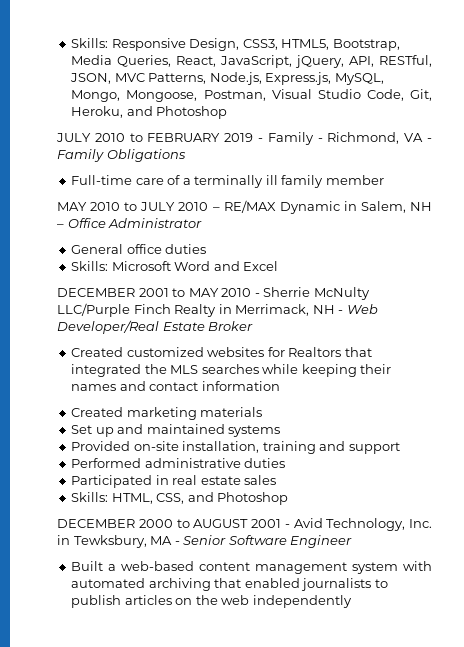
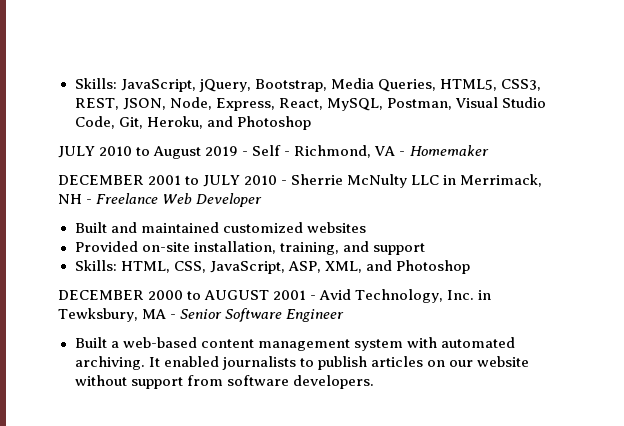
- Skills: Responsive Design, CSS3, HTML5, Bootstrap, Media Queries, React, JavaScript, jQuery, API, RESTful, JSON, MVC Patterns, Node.js, Express.js, MySQL, Mongo, Mongoose, Postman, Visual Studio Code, Git, Heroku, and Photoshop
+ Skills: JavaScript, jQuery, Bootstrap, Media Queries, HTML5, CSS3, REST, JSON, Node, Express, React, MySQL, Postman, Visual Studio Code, Git, Heroku, and Photoshop
- JULY 2010 to FEBRUARY 2019 - Family - Richmond, VA - Family Obligations
- Full-time care of a terminally ill family member
- MAY 2010 to JULY 2010 – RE/MAX Dynamic in Salem, NH – Office Administrator
- General office duties
- Skills: Microsoft Word and Excel
- DECEMBER 2001 to MAY 2010 - Sherrie McNulty LLC/Purple Finch Realty in Merrimack, NH - Web Developer/Real Estate Broker
- Created customized websites for Realtors that integrated the MLS searches while keeping their names and contact information
- Created marketing materials
- Set up and maintained systems
+ JULY 2010 to August 2019 - Self - Richmond, VA - Homemaker
+ DECEMBER 2001 to JULY 2010 - Sherrie McNulty LLC in Merrimack, NH - Freelance Web Developer
+ Built and maintained customized websites
- Provided on-site installation, training and support
+ Provided on-site installation, training, and support
- Performed administrative duties
- Participated in real estate sales
- Skills: HTML, CSS, and Photoshop
+ Skills: HTML, CSS, JavaScript, ASP, XML, and Photoshop
- Built a web-based content management system with automated archiving that enabled journalists to publish articles on the web independently
+ Built a web-based content management system with automated archiving. It enabled journalists to publish articles on our website without support from software developers.

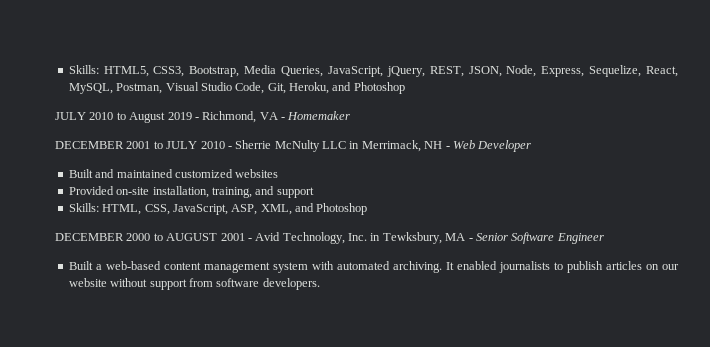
- Skills: JavaScript, jQuery, Bootstrap, Media Queries, HTML5, CSS3, REST, JSON, Node, Express, React, MySQL, Postman, Visual Studio Code, Git, Heroku, and Photoshop
+ Skills: HTML5, CSS3, Bootstrap, Media Queries, JavaScript, jQuery, REST, JSON, Node, Express, Sequelize, React, MySQL, Postman, Visual Studio Code, Git, Heroku, and Photoshop
- JULY 2010 to August 2019 - Self - Richmond, VA - Homemaker
+ JULY 2010 to August 2019 - Richmond, VA - Homemaker
- DECEMBER 2001 to JULY 2010 - Sherrie McNulty LLC in Merrimack, NH - Freelance Web Developer
+ DECEMBER 2001 to JULY 2010 - Sherrie McNulty LLC in Merrimack, NH - Web Developer

